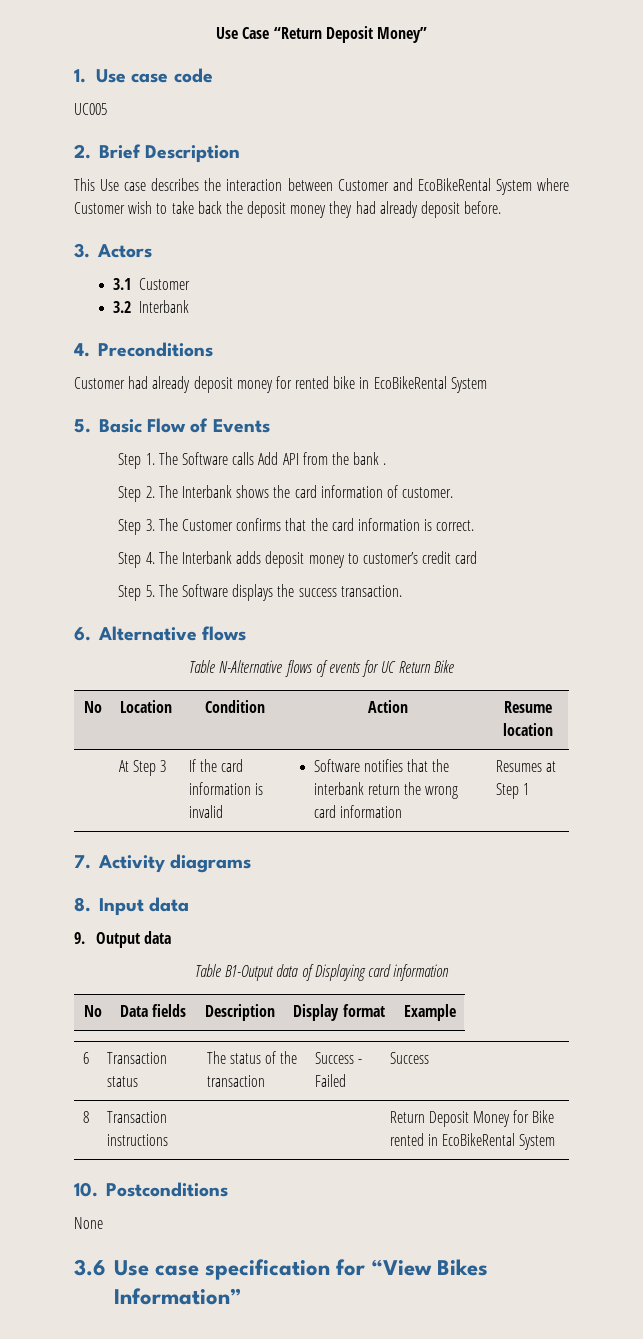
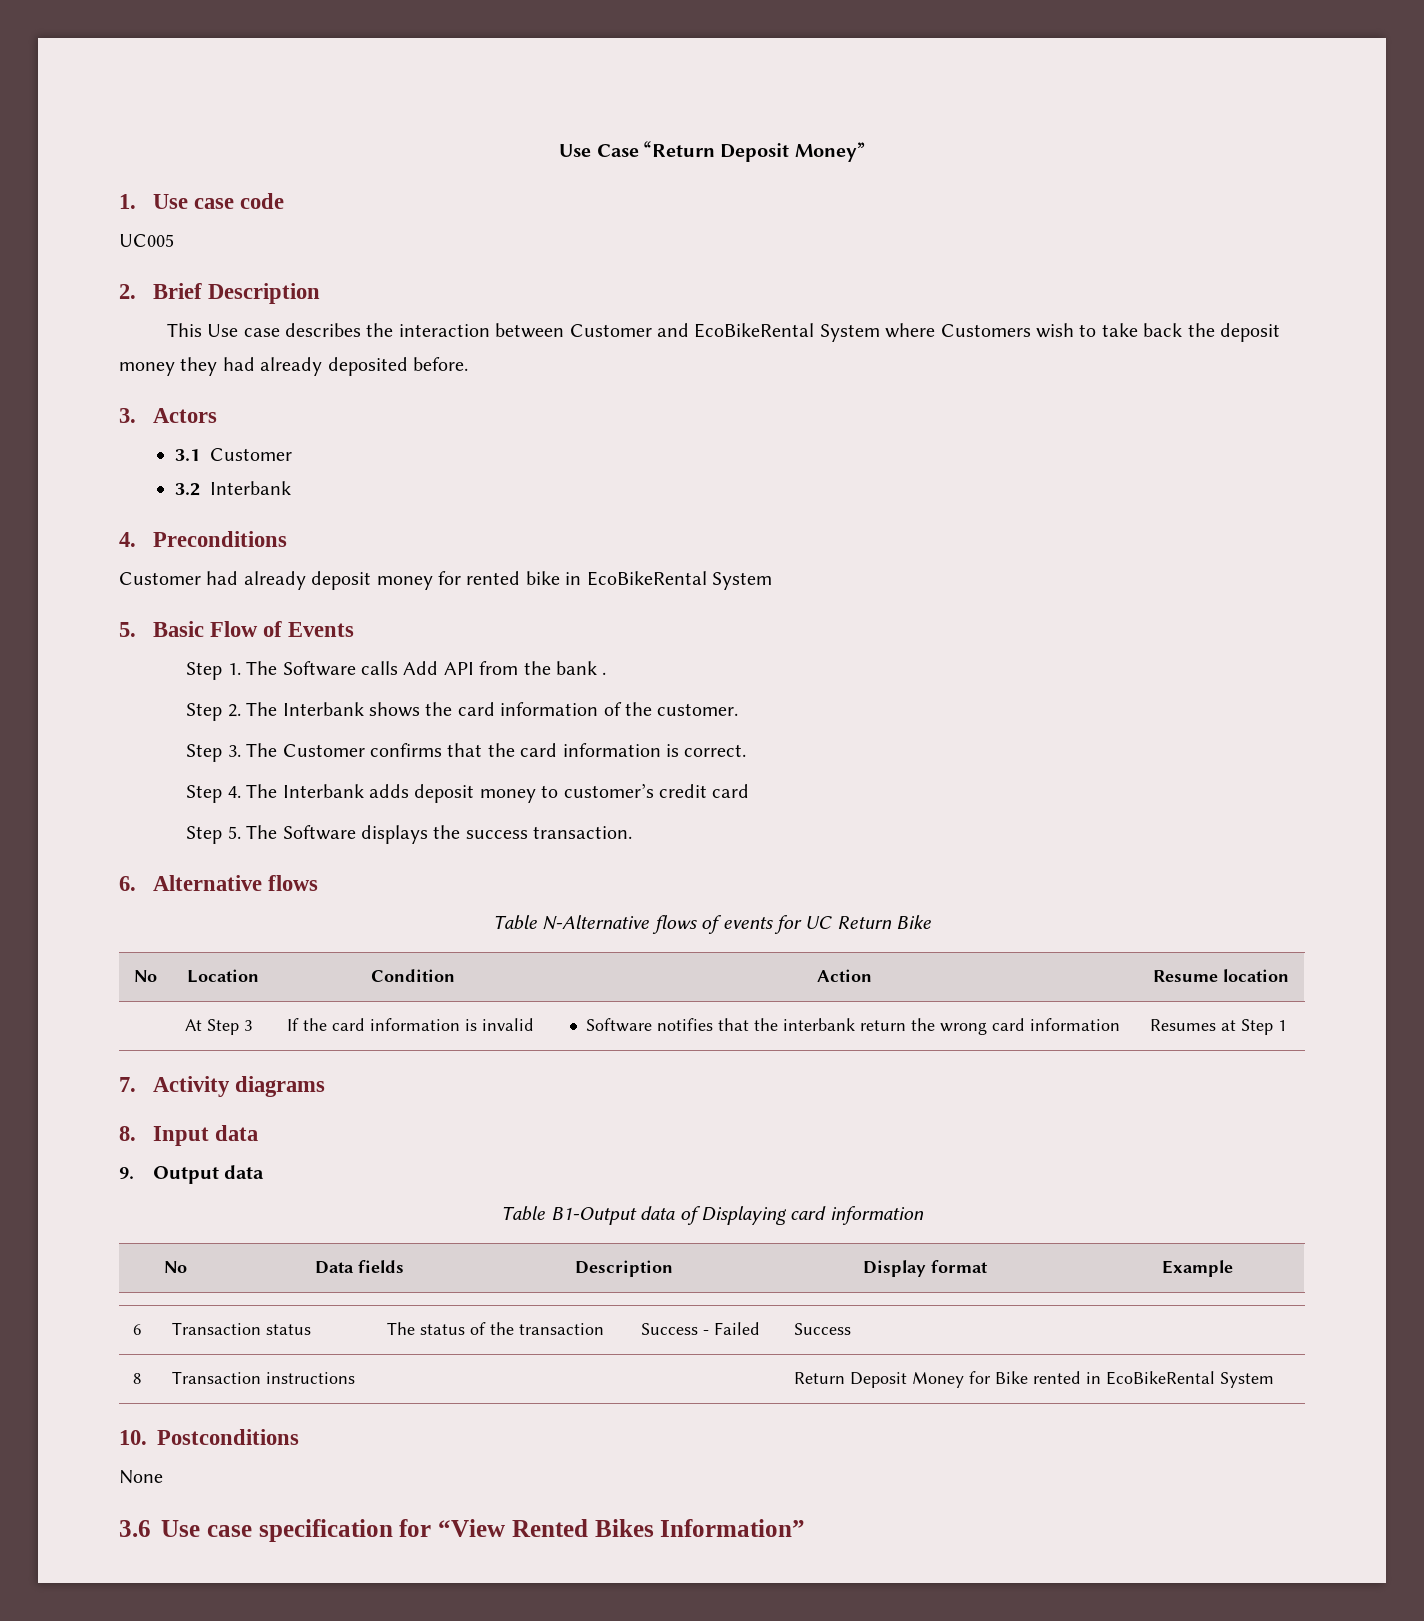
- This Use case describes the interaction between Customer and EcoBikeRental System where Customer wish to take back the deposit money they had already deposit before.
+ This Use case describes the interaction between Customer and EcoBikeRental System where Customers wish to take back the deposit money they had already deposited before.
- Step 2. The Interbank shows the card information of customer.
+ Step 2. The Interbank shows the card information of the customer.
- 3.6 Use case specification for “View Bikes Information”
+ 3.6 Use case specification for “View Rented Bikes Information”

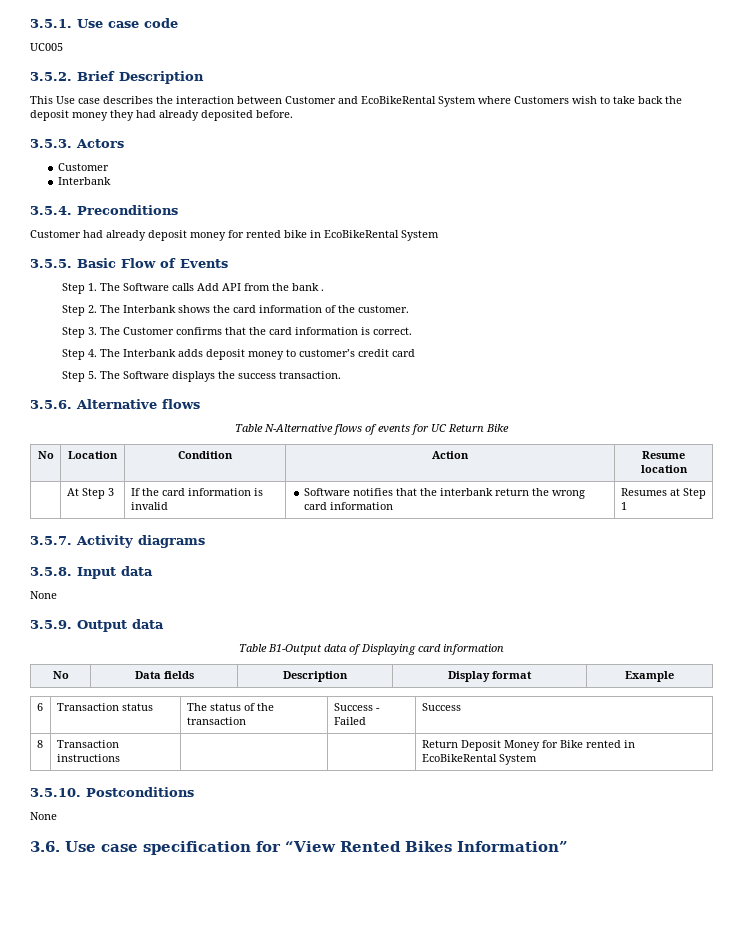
- Use Case “Return Deposit Money”
- 1. Use case code
+ 3.5.1. Use case code
- 2. Brief Description
+ 3.5.2. Brief Description
- 3. Actors
- 3.1 Customer
- 3.2 Interbank
+ 3.5.3. Actors
+ Customer
+ Interbank
- 4. Preconditions
+ 3.5.4. Preconditions
- 5. Basic Flow of Events
+ 3.5.5. Basic Flow of Events
- 6. Alternative flows
+ 3.5.6. Alternative flows
- 7. Activity diagrams
+ 3.5.7. Activity diagrams
- 8. Input data
- 9. Output data
+ 3.5.8. Input data
+ None
+ 3.5.9. Output data
- 10. Postconditions
+ 3.5.10. Postconditions
- 3.6 Use case specification for “View Rented Bikes Information”
+ 3.6. Use case specification for “View Rented Bikes Information”

